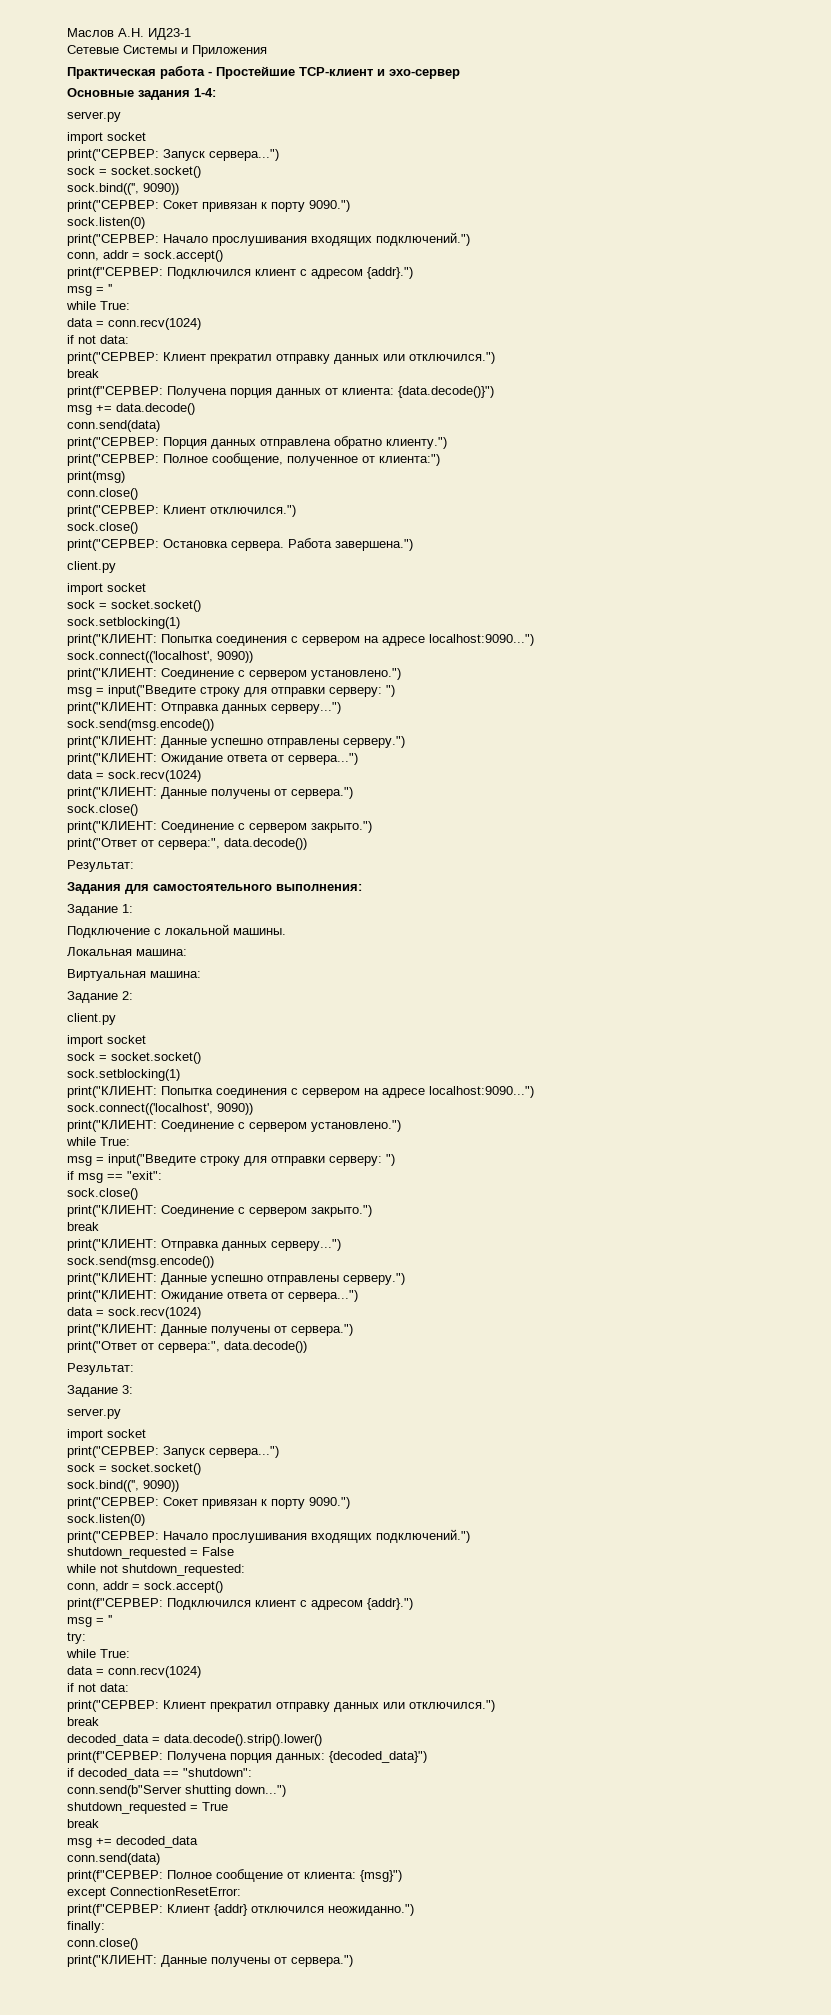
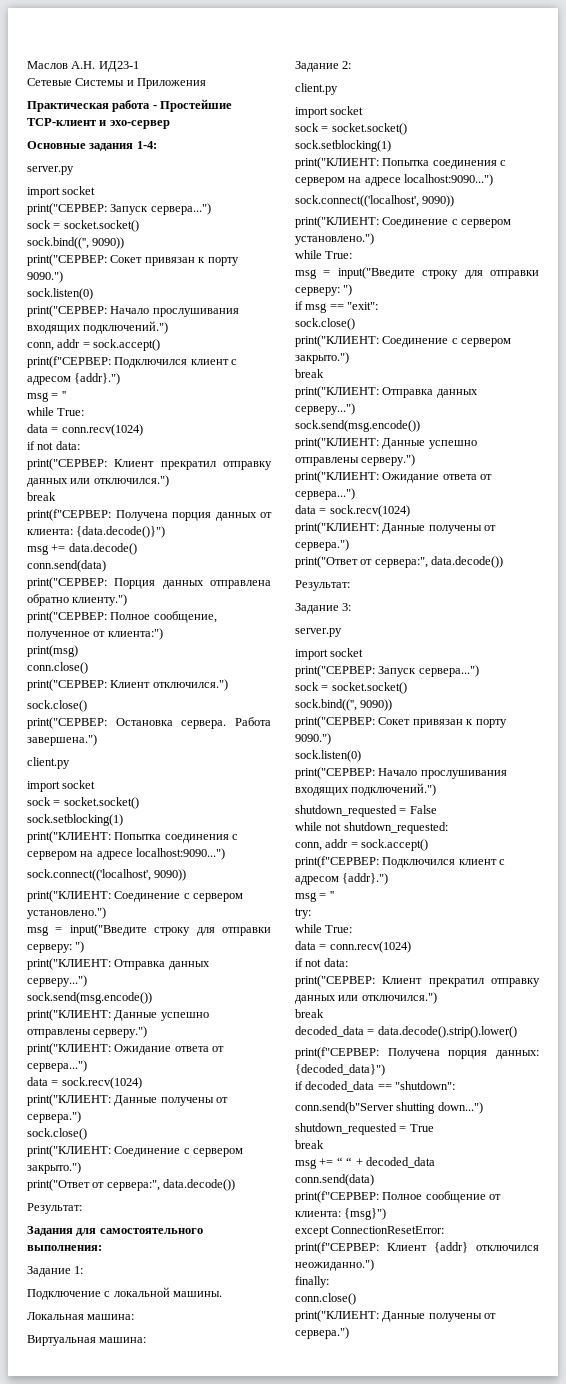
- msg += decoded_data
+ msg += “ “ + decoded_data

